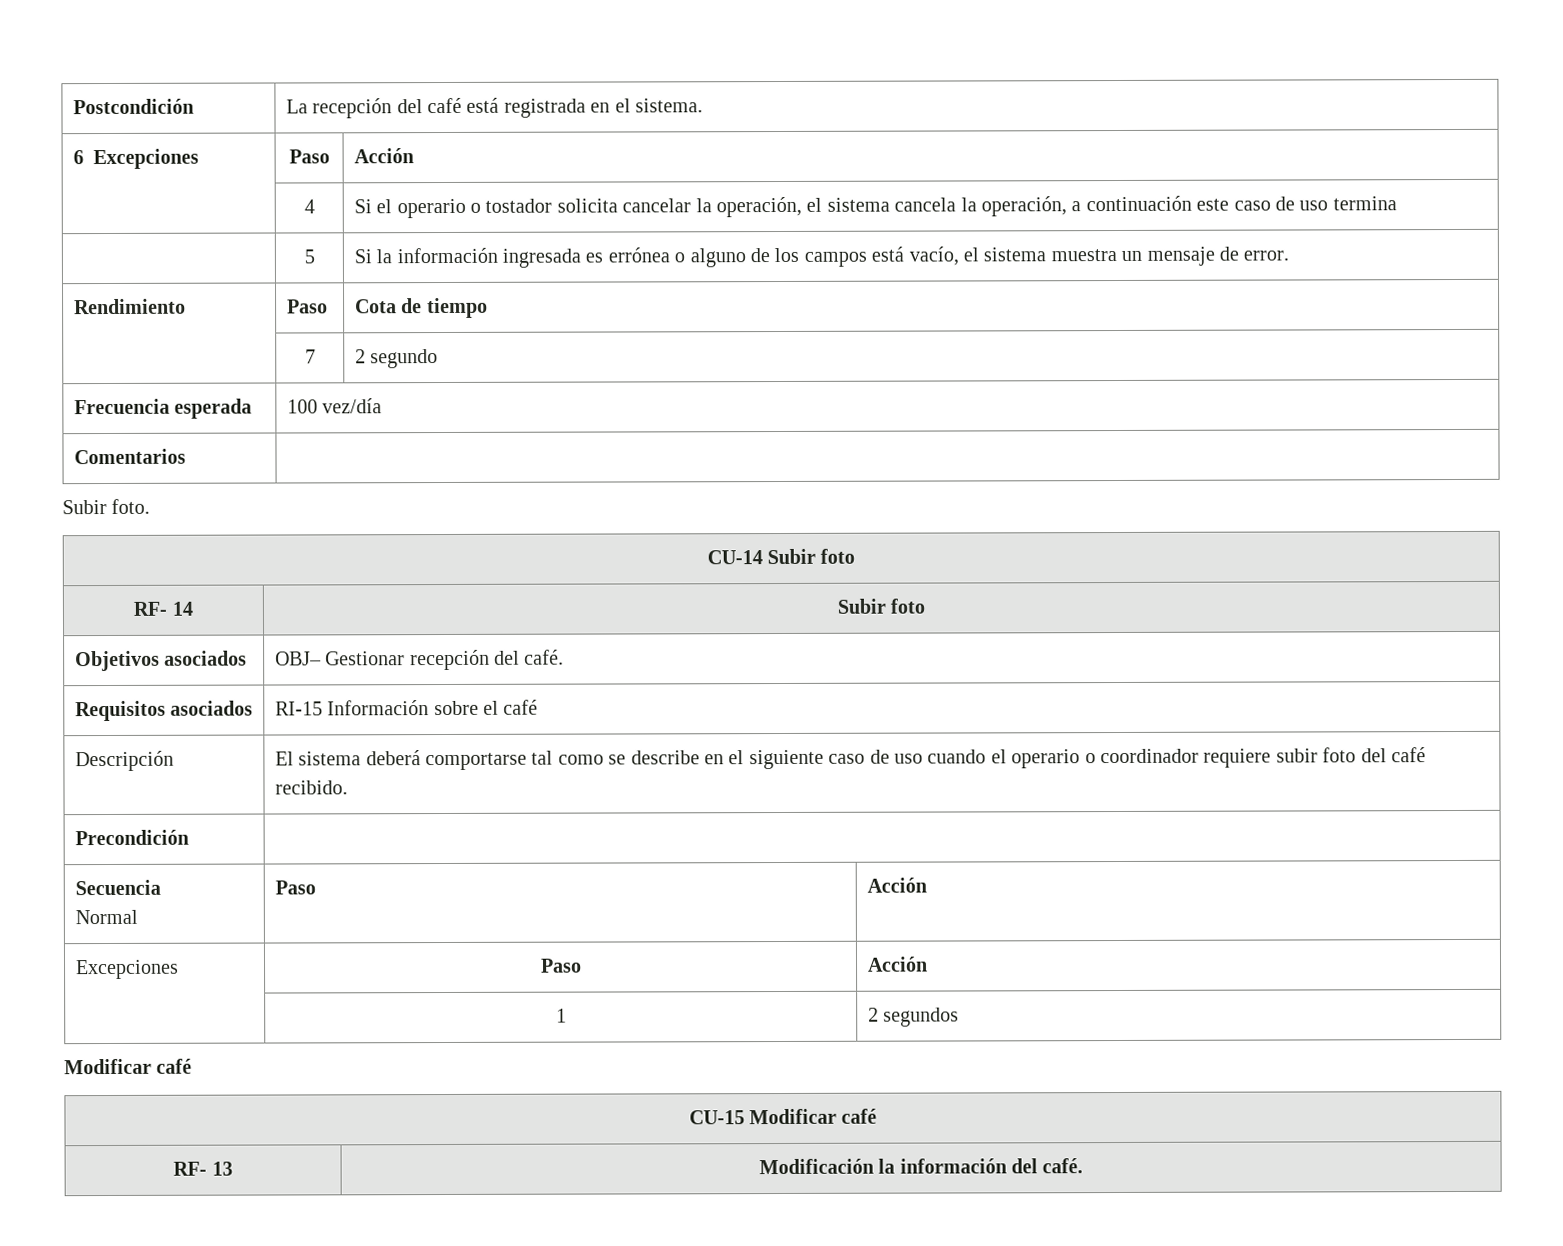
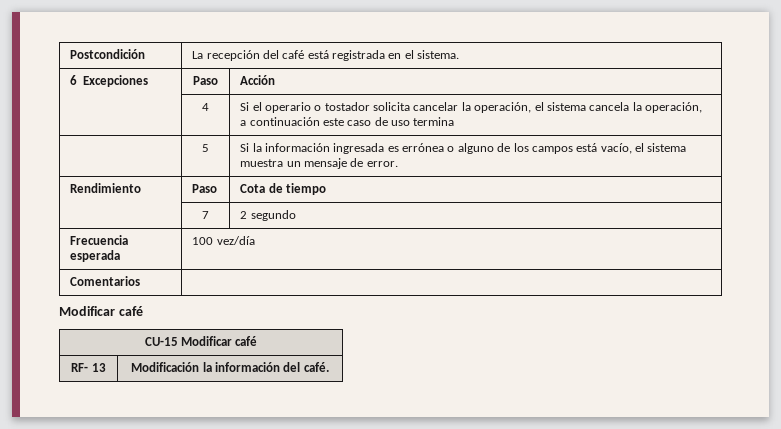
- Subir foto.
- CU-14 Subir foto
- RF- 14 | Subir foto
- Objetivos asociados | OBJ– Gestionar recepción del café.
- Requisitos asociados | RI-15 Información sobre el café
- Descripción | El sistema deberá comportarse tal como se describe en el siguiente caso de uso cuando el operario o coordinador requiere subir foto del café recibido.
- Precondición |
- Secuencia
- Normal | Paso | Acción
- Excepciones | Paso | Acción
- | 1 | 2 segundos

